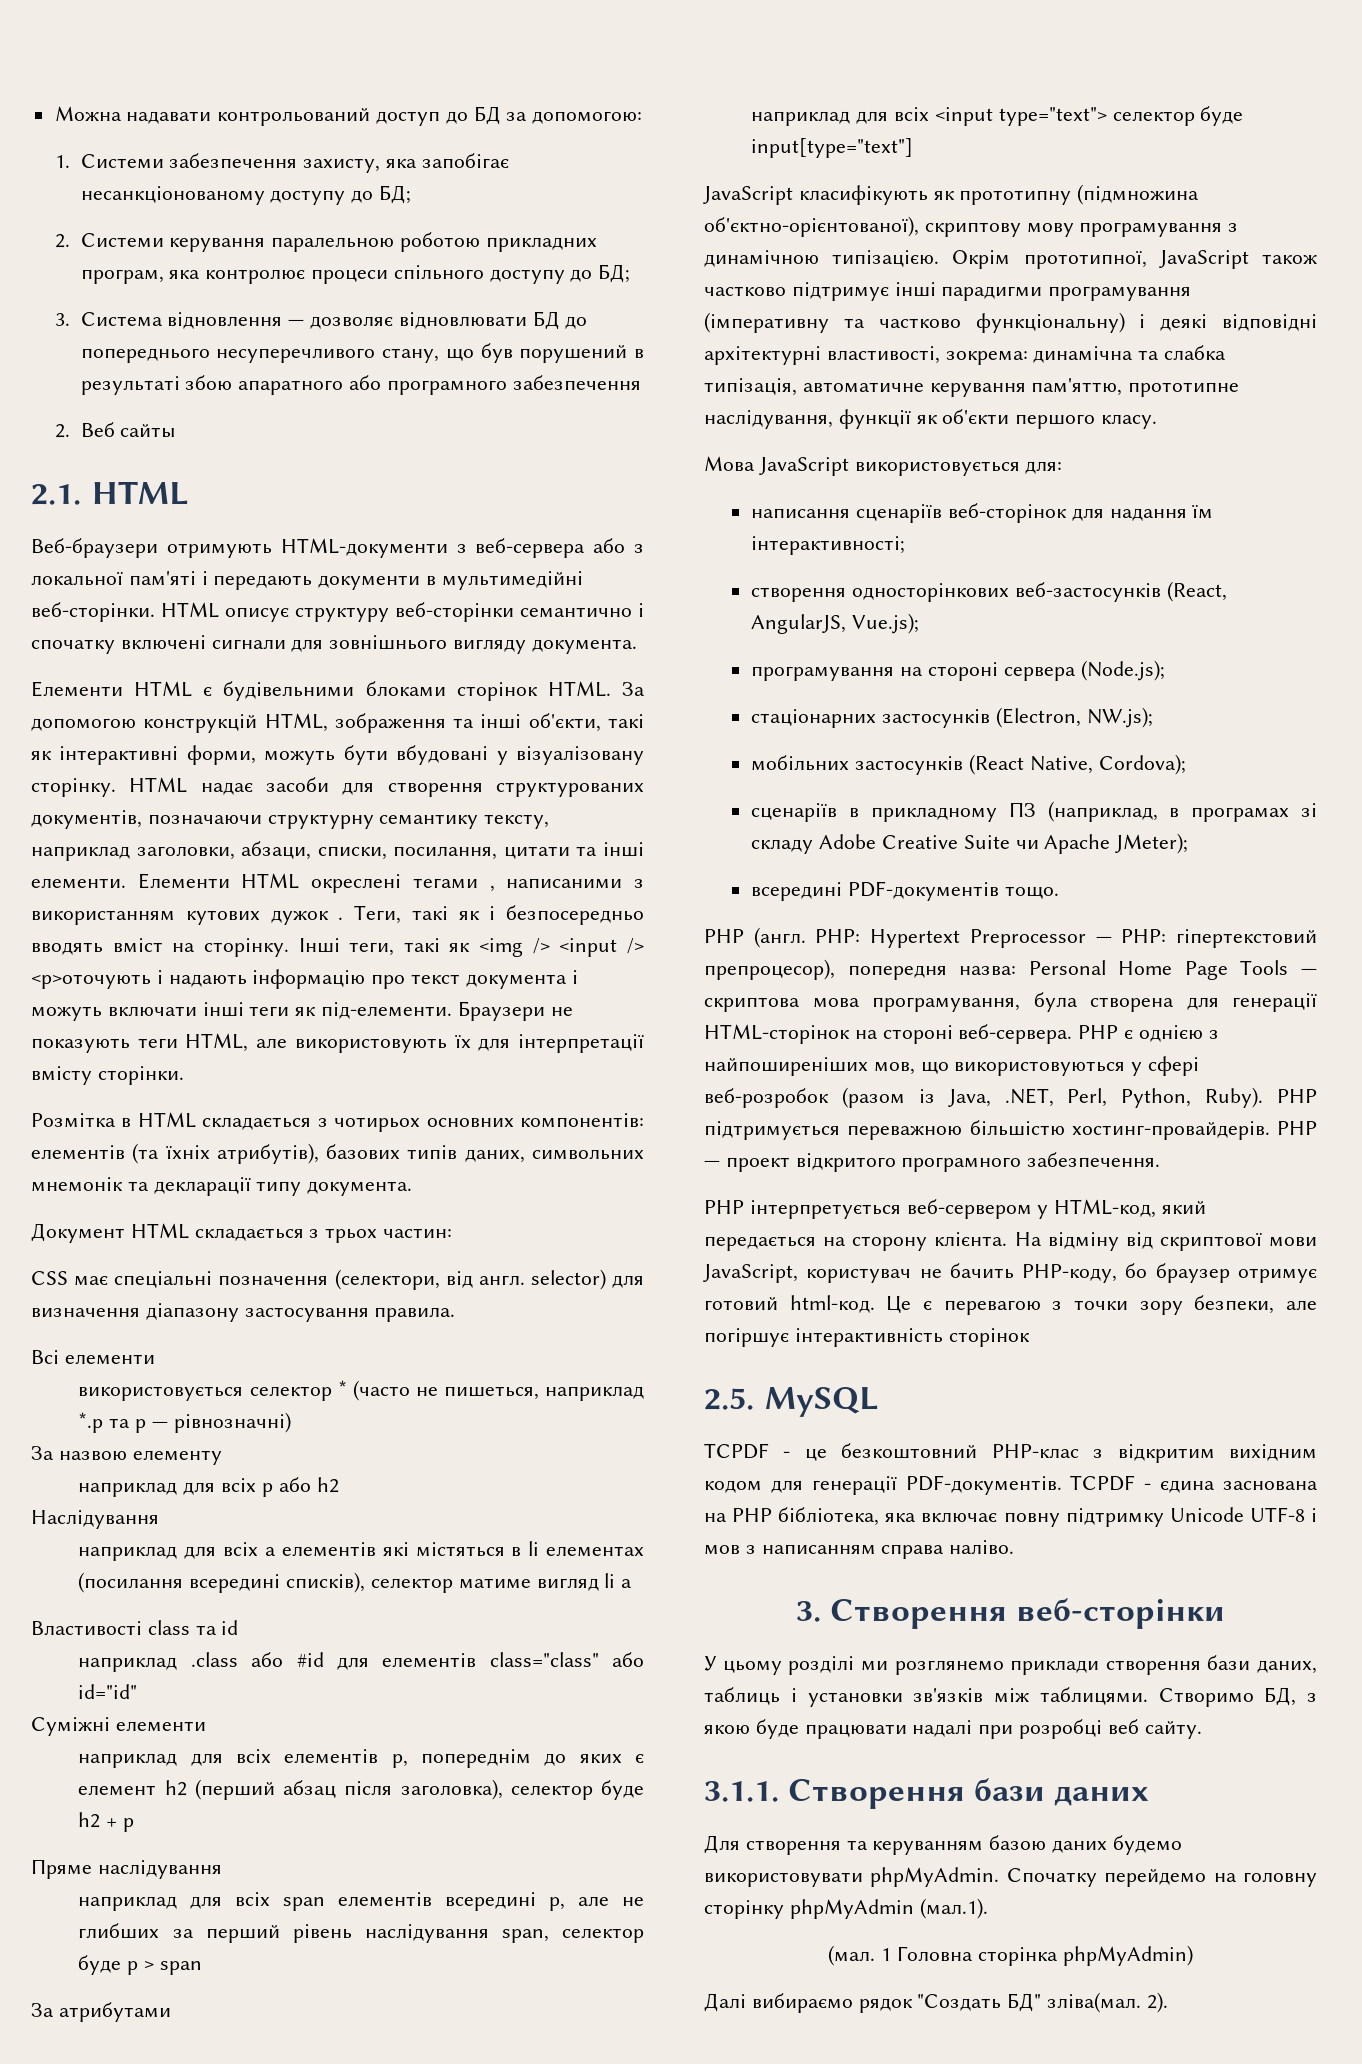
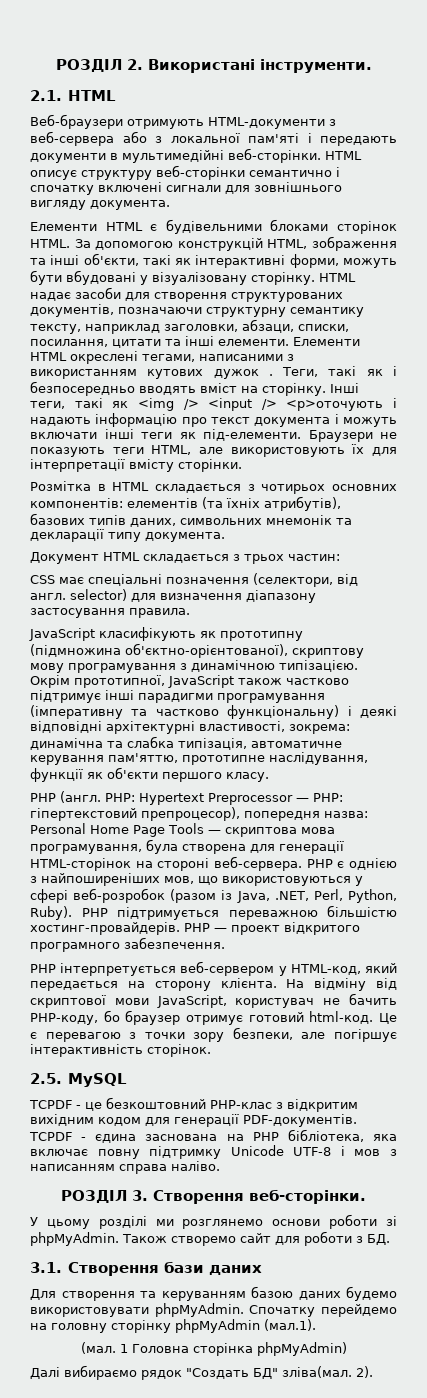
- Можна надавати контрольований доступ до БД за допомогою:
- 1. Системи забезпечення захисту, яка запобігає несанкціонованому доступу до БД;
- 2. Системи керування паралельною роботою прикладних програм, яка контролює процеси спільного доступу до БД;
- 3. Система відновлення — дозволяє відновлювати БД до попереднього несуперечливого стану, що був порушений в результаті збою апаратного або програмного забезпечення
- 2. Веб сайты
+ РОЗДІЛ 2. Використані інструменти.
- Елементи HTML окреслені тегами , написаними з використанням кутових дужок .
+ Елементи HTML окреслені тегами, написаними з використанням кутових дужок .
- Всі елементи
- використовується селектор * (часто не пишеться, наприклад *.p та p — рівнозначні)
- За назвою елементу
- наприклад для всіх p або h2
- Наслідування
- наприклад для всіх a елементів які містяться в li елементах (посилання всередині списків), селектор матиме вигляд li a
- Властивості class та id
- наприклад .class або #id для елементів class="class" або id="id"
- Суміжні елементи
- наприклад для всіх елементів p, попереднім до яких є елемент h2 (перший абзац після заголовка), селектор буде h2 + p
- Пряме наслідування
- наприклад для всіх span елементів всередині p, але не глибших за перший рівень наслідування span, селектор буде p > span
- За атрибутами
- наприклад для всіх <input type="text"> селектор буде input[type="text"]
- Мова JavaScript використовується для:
- написання сценаріїв веб-сторінок для надання їм інтерактивності;
- створення односторінкових веб-застосунків (React, AngularJS, Vue.js);
- програмування на стороні сервера (Node.js);
- стаціонарних застосунків (Electron, NW.js);
- мобільних застосунків (React Native, Cordova);
- сценаріїв в прикладному ПЗ (наприклад, в програмах зі складу Adobe Creative Suite чи Apache JMeter);
- всередині PDF-документів тощо.
- Це є перевагою з точки зору безпеки, але погіршує інтерактивність сторінок
+ Це є перевагою з точки зору безпеки, але погіршує інтерактивність сторінок.
- 3. Створення веб-сторінки
+ РОЗДІЛ 3. Створення веб-сторінки.
- У цьому розділі ми розглянемо приклади створення бази даних, таблиць і установки зв'язків між таблицями. Створимо БД, з якою буде працювати надалі при розробці веб сайту.
- 3.1.1. Створення бази даних
+ У цьому розділі ми розглянемо основи роботи зі phpMyAdmin. Також створемо сайт для роботи з БД.
+ 3.1. Створення бази даних

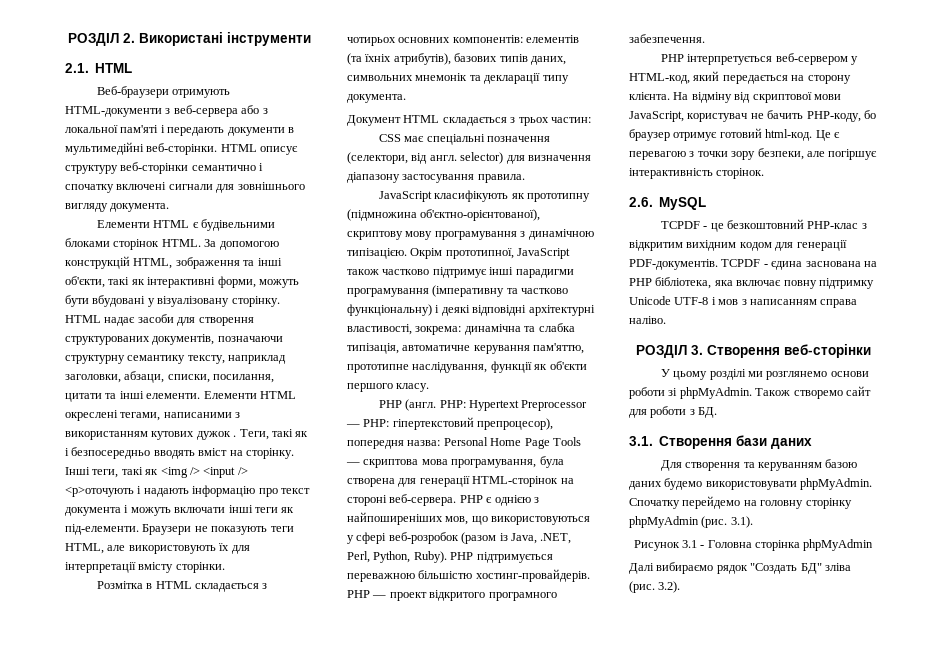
- РОЗДІЛ 2. Використані інструменти.
+ РОЗДІЛ 2. Використані інструменти
- 2.5. MySQL
+ 2.6. MySQL
- РОЗДІЛ 3. Створення веб-сторінки.
+ РОЗДІЛ 3. Створення веб-сторінки
- Спочатку перейдемо на головну сторінку phpMyAdmin (мал.1).
- (мал. 1 Головна сторінка phpMyAdmin)
+ Спочатку перейдемо на головну сторінку phpMyAdmin (рис. 3.1).
+ Рисунок 3.1 - Головна сторінка phpMyAdmin
- Далі вибираємо рядок "Создать БД" зліва(мал. 2).
+ Далі вибираємо рядок "Создать БД" зліва (рис. 3.2).

